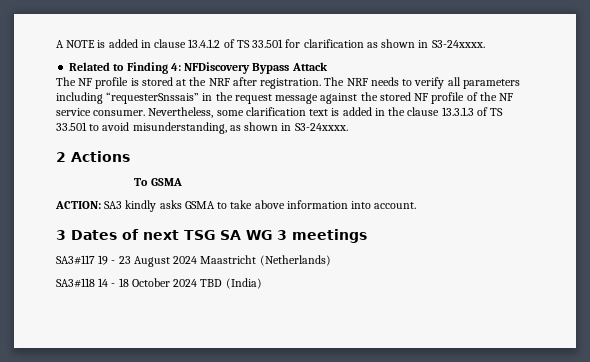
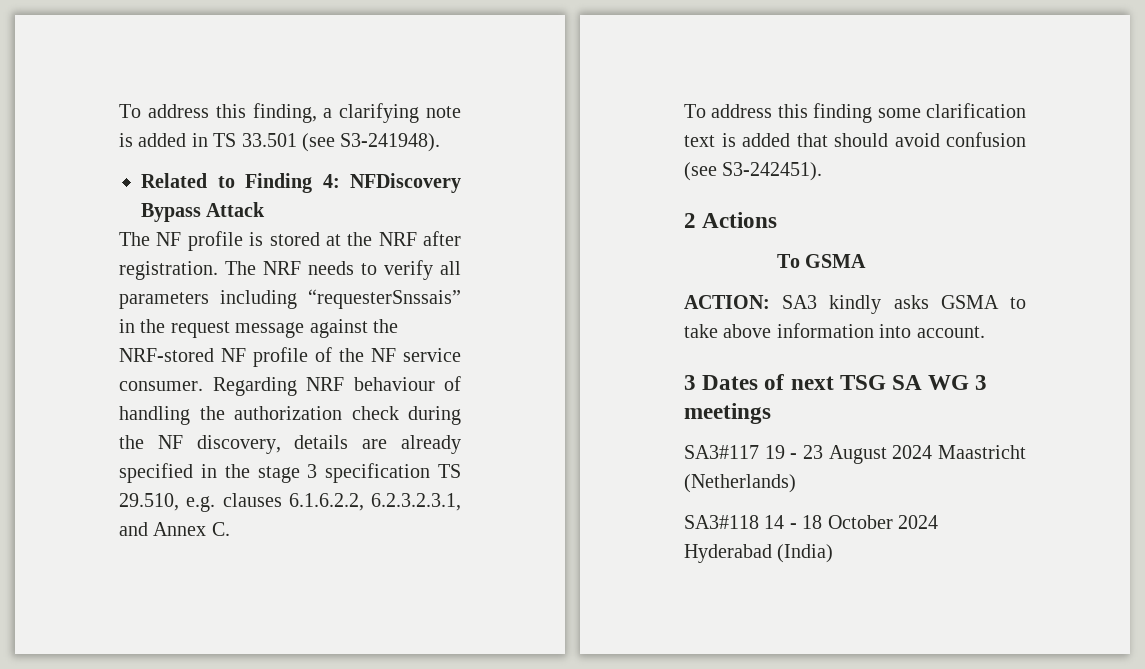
- A NOTE is added in clause 13.4.1.2 of TS 33.501 for clarification as shown in S3-24xxxx.
+ To address this finding, a clarifying note is added in TS 33.501 (see S3-241948).
- The NRF needs to verify all parameters including “requesterSnssais” in the request message against the stored NF profile of the NF service consumer.
+ The NRF needs to verify all parameters including “requesterSnssais” in the request message against the NRF-stored NF profile of the NF service consumer.
- Nevertheless, some clarification text is added in the clause 13.3.1.3 of TS 33.501 to avoid misunderstanding, as shown in S3-24xxxx.
+ Regarding NRF behaviour of handling the authorization check during the NF discovery, details are already specified in the stage 3 specification TS 29.510, e.g. clauses 6.1.6.2.2, 6.2.3.2.3.1, and Annex C.
+ To address this finding some clarification text is added that should avoid confusion (see S3-242451).
- SA3#118 14 - 18 October 2024 TBD (India)
+ SA3#118 14 - 18 October 2024 Hyderabad (India)

